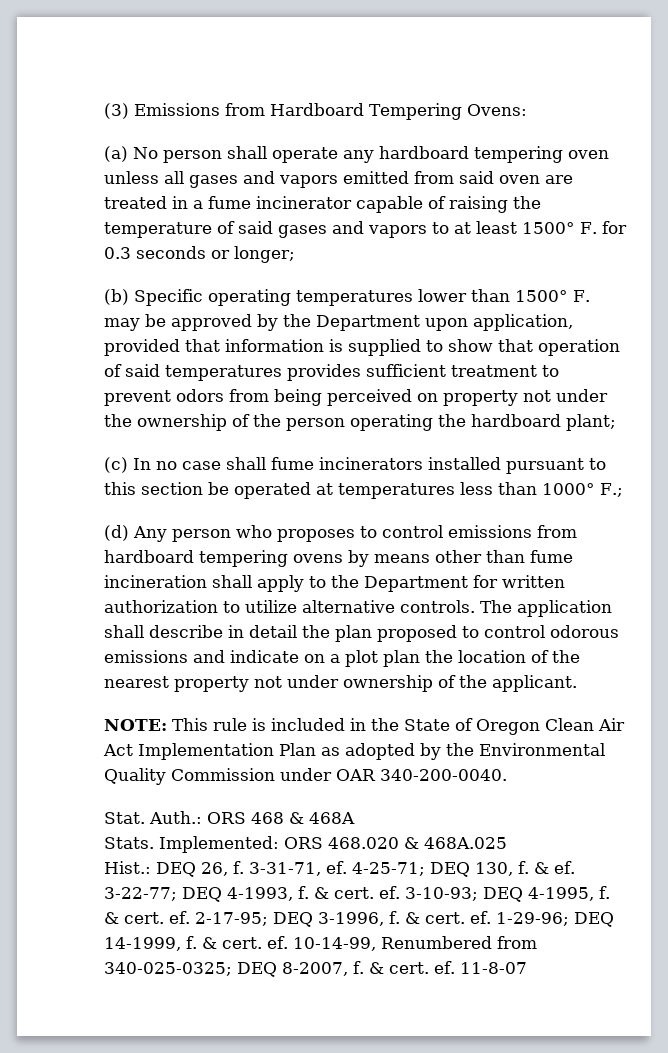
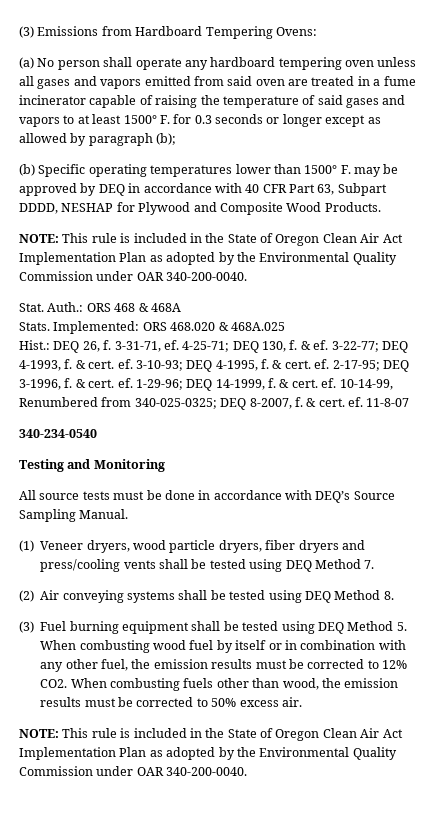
- (a) No person shall operate any hardboard tempering oven unless all gases and vapors emitted from said oven are treated in a fume incinerator capable of raising the temperature of said gases and vapors to at least 1500° F. for 0.3 seconds or longer;
+ (a) No person shall operate any hardboard tempering oven unless all gases and vapors emitted from said oven are treated in a fume incinerator capable of raising the temperature of said gases and vapors to at least 1500° F. for 0.3 seconds or longer except as allowed by paragraph (b);
- (b) Specific operating temperatures lower than 1500° F. may be approved by the Department upon application, provided that information is supplied to show that operation of said temperatures provides sufficient treatment to prevent odors from being perceived on property not under the ownership of the person operating the hardboard plant;
- (c) In no case shall fume incinerators installed pursuant to this section be operated at temperatures less than 1000° F.;
- (d) Any person who proposes to control emissions from hardboard tempering ovens by means other than fume incineration shall apply to the Department for written authorization to utilize alternative controls. The application shall describe in detail the plan proposed to control odorous emissions and indicate on a plot plan the location of the nearest property not under ownership of the applicant.
+ (b) Specific operating temperatures lower than 1500° F. may be approved by DEQ in accordance with 40 CFR Part 63, Subpart DDDD, NESHAP for Plywood and Composite Wood Products.
+ 340-234-0540
+ Testing and Monitoring
+ All source tests must be done in accordance with DEQ’s Source Sampling Manual.
+ (1) Veneer dryers, wood particle dryers, fiber dryers and press/cooling vents shall be tested using DEQ Method 7.
+ (2) Air conveying systems shall be tested using DEQ Method 8.
+ (3) Fuel burning equipment shall be tested using DEQ Method 5. When combusting wood fuel by itself or in combination with any other fuel, the emission results must be corrected to 12% CO2. When combusting fuels other than wood, the emission results must be corrected to 50% excess air.
+ NOTE: This rule is included in the State of Oregon Clean Air Act Implementation Plan as adopted by the Environmental Quality Commission under OAR 340-200-0040.

